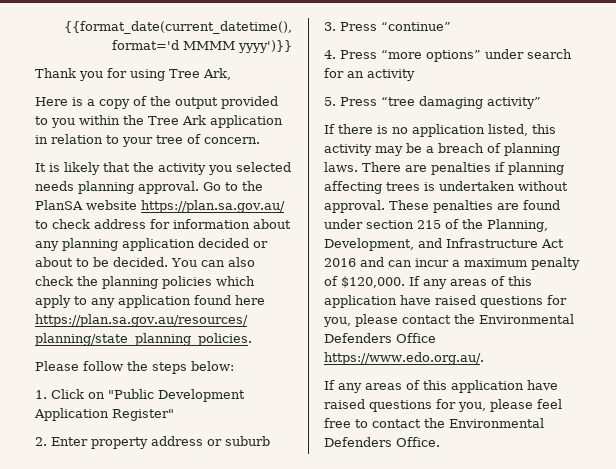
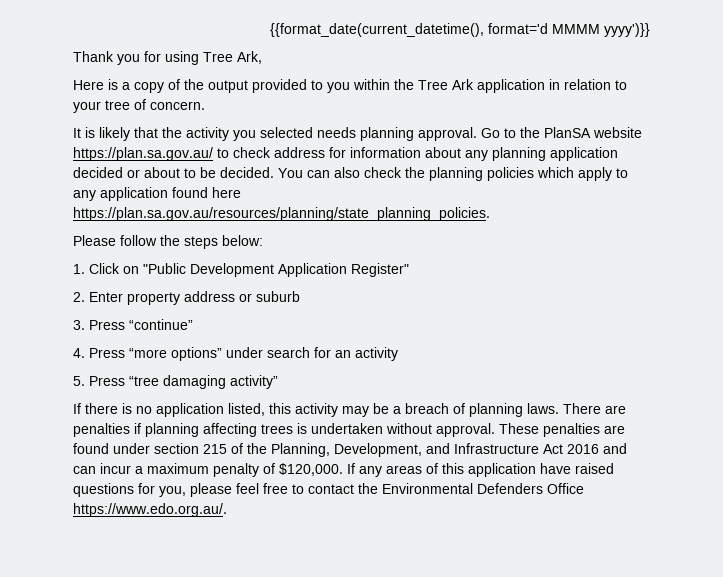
- If any areas of this application have raised questions for you, please contact the Environmental Defenders Office https://www.edo.org.au/.
- If any areas of this application have raised questions for you, please feel free to contact the Environmental Defenders Office.
+ If any areas of this application have raised questions for you, please feel free to contact the Environmental Defenders Office https://www.edo.org.au/.

